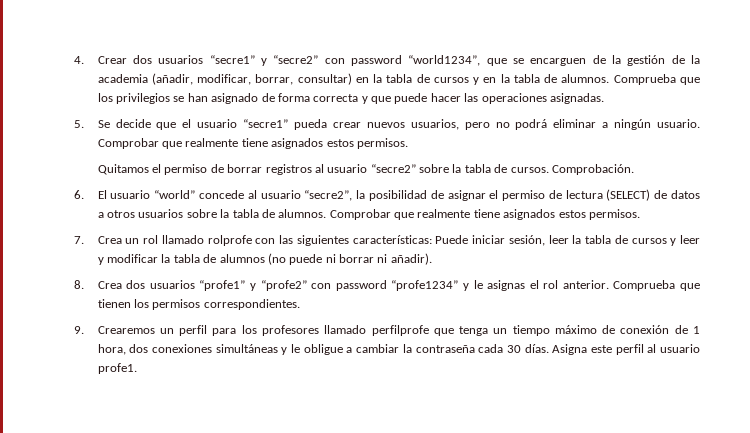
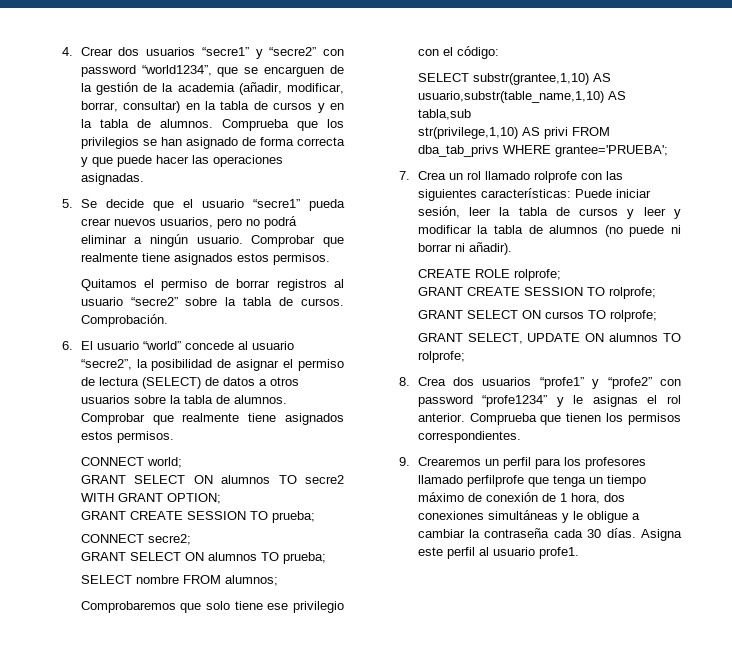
+ CONNECT world;
+ GRANT SELECT ON alumnos TO secre2 WITH GRANT OPTION;
+ GRANT CREATE SESSION TO prueba;
+ CONNECT secre2;
+ GRANT SELECT ON alumnos TO prueba;
+ SELECT nombre FROM alumnos;
+ Comprobaremos que solo tiene ese privilegio con el código:
+ SELECT substr(grantee,1,10) AS usuario,substr(table_name,1,10) AS tabla,sub
+ str(privilege,1,10) AS privi FROM dba_tab_privs WHERE grantee='PRUEBA';
+ CREATE ROLE rolprofe;
+ GRANT CREATE SESSION TO rolprofe;
+ GRANT SELECT ON cursos TO rolprofe;
+ GRANT SELECT, UPDATE ON alumnos TO rolprofe;

